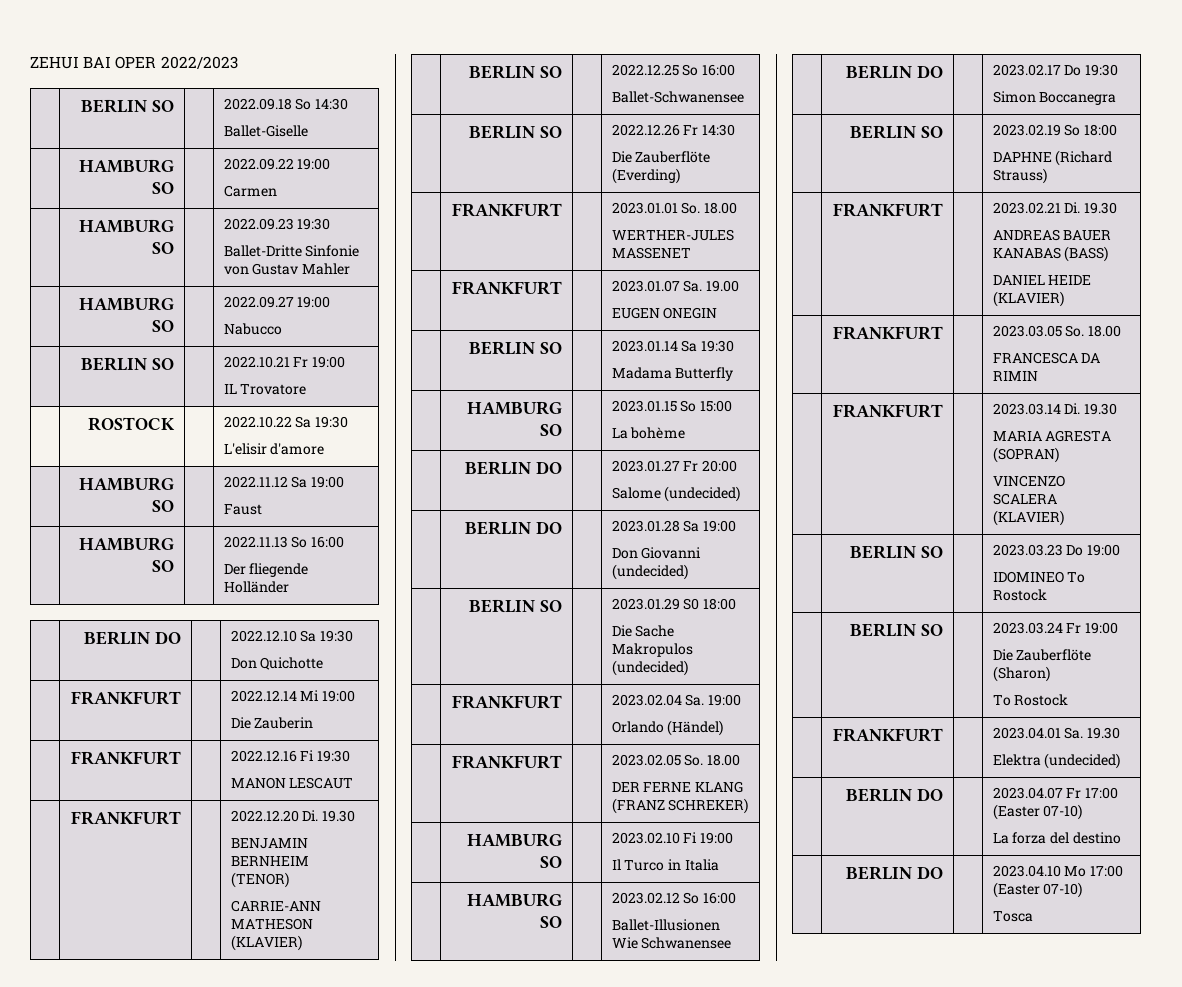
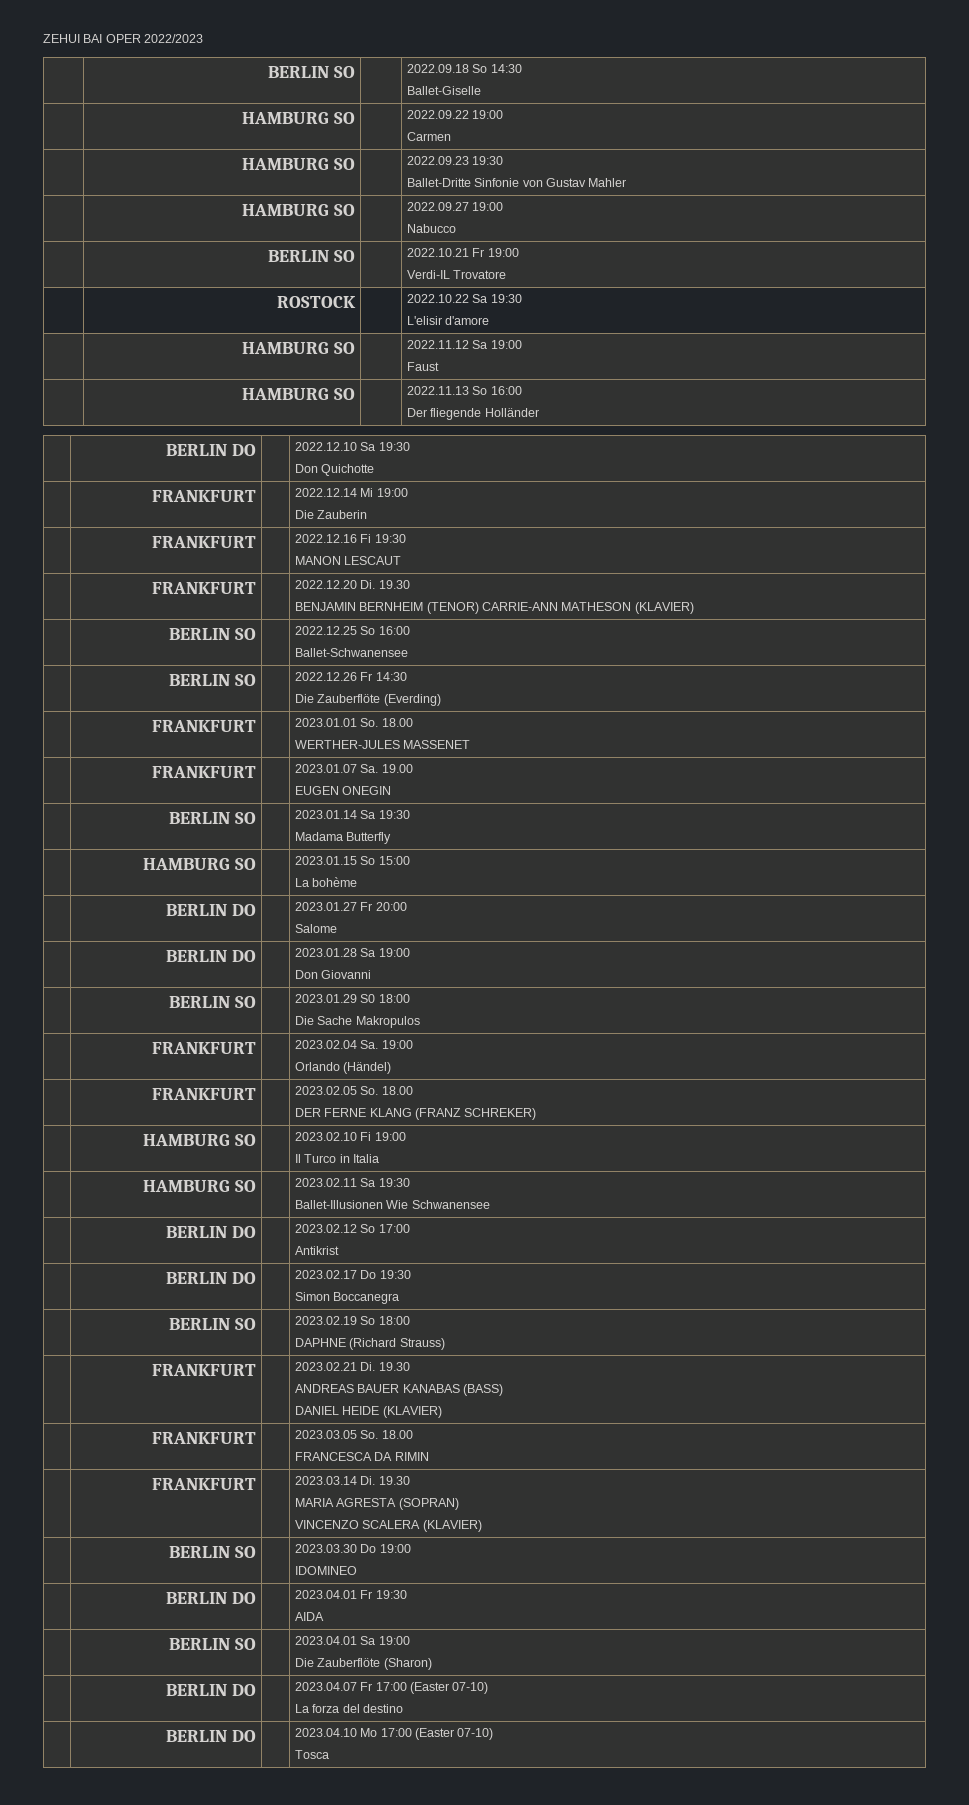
  | BERLIN SO | | 2022.10.21 Fr 19:00
- IL Trovatore
+ Verdi-IL Trovatore
  | FRANKFURT | | 2022.12.20 Di. 19.30
- BENJAMIN BERNHEIM (TENOR)
- CARRIE-ANN MATHESON (KLAVIER)
+ BENJAMIN BERNHEIM (TENOR) CARRIE-ANN MATHESON (KLAVIER)
  | BERLIN DO | | 2023.01.27 Fr 20:00
- Salome (undecided)
+ Salome
  | BERLIN DO | | 2023.01.28 Sa 19:00
- Don Giovanni (undecided)
+ Don Giovanni
  | BERLIN SO | | 2023.01.29 S0 18:00
- Die Sache Makropulos (undecided)
+ Die Sache Makropulos
- | HAMBURG SO | | 2023.02.12 So 16:00
+ | HAMBURG SO | | 2023.02.11 Sa 19:30
+ | BERLIN DO | | 2023.02.12 So 17:00
+ Antikrist
- | BERLIN SO | | 2023.03.23 Do 19:00
- IDOMINEO To Rostock
- | BERLIN SO | | 2023.03.24 Fr 19:00
+ | BERLIN SO | | 2023.03.30 Do 19:00
+ IDOMINEO
+ | BERLIN DO | | 2023.04.01 Fr 19:30
+ AIDA
+ | BERLIN SO | | 2023.04.01 Sa 19:00
  Die Zauberflöte (Sharon)
- To Rostock
- | FRANKFURT | | 2023.04.01 Sa. 19.30
- Elektra (undecided)

